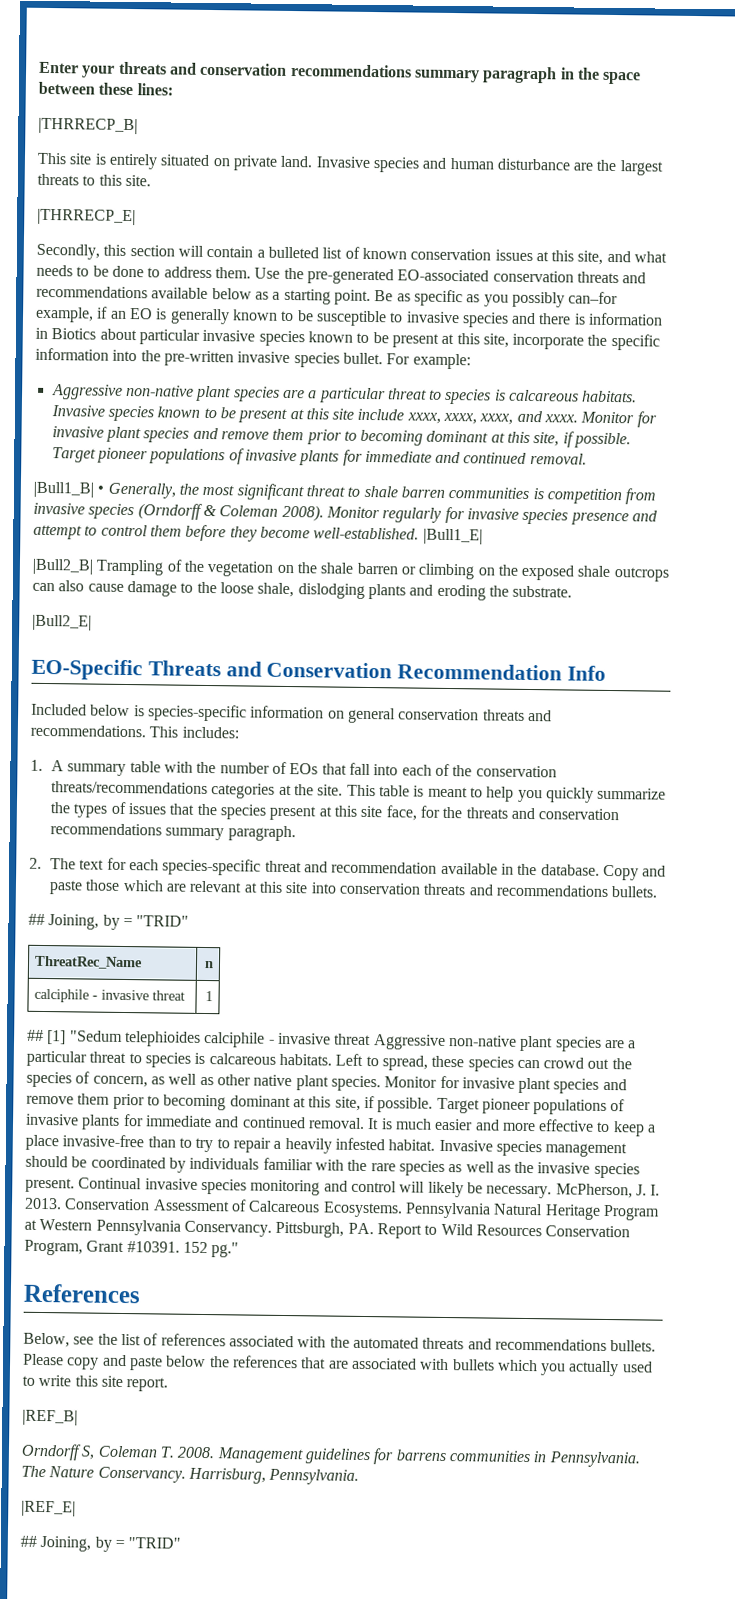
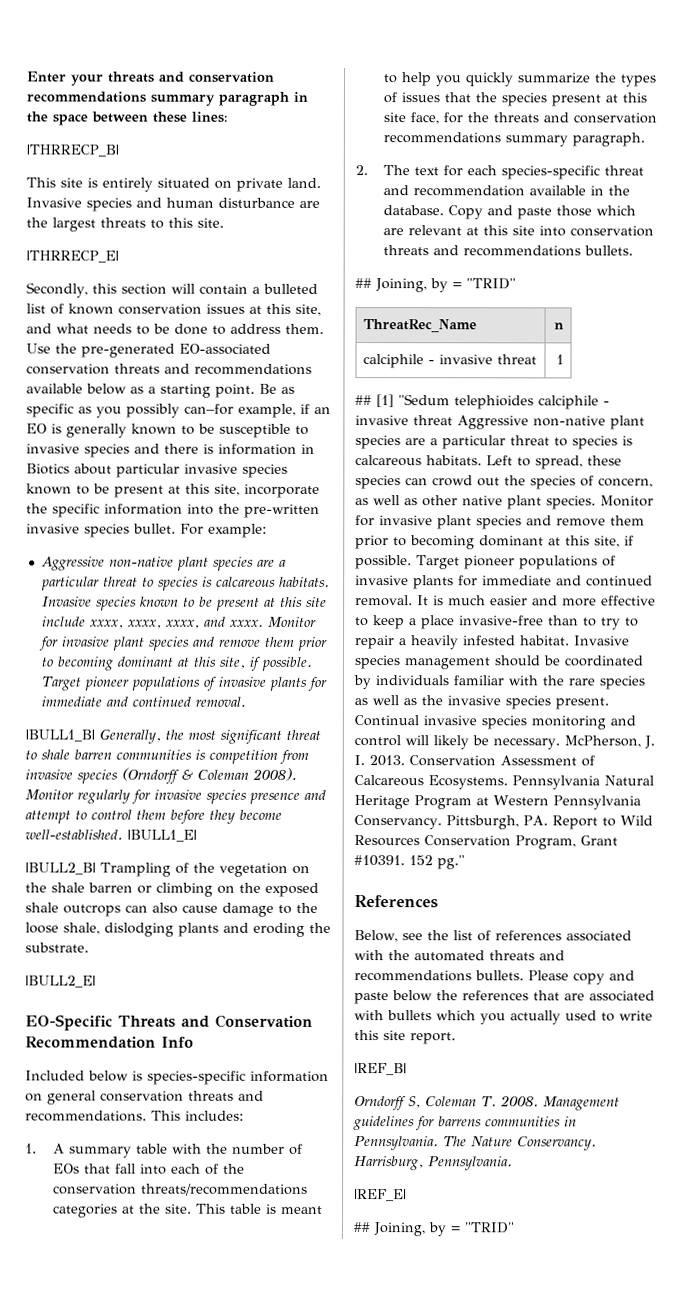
- |Bull1_B| • Generally, the most significant threat to shale barren communities is competition from invasive species (Orndorff & Coleman 2008).
+ |BULL1_B| Generally, the most significant threat to shale barren communities is competition from invasive species (Orndorff & Coleman 2008).
- |Bull1_E|
- |Bull2_B| Trampling of the vegetation on the shale barren or climbing on the exposed shale outcrops can also cause damage to the loose shale, dislodging plants and eroding the substrate.
+ |BULL1_E|
+ |BULL2_B| Trampling of the vegetation on the shale barren or climbing on the exposed shale outcrops can also cause damage to the loose shale, dislodging plants and eroding the substrate.
- |Bull2_E|
+ |BULL2_E|

